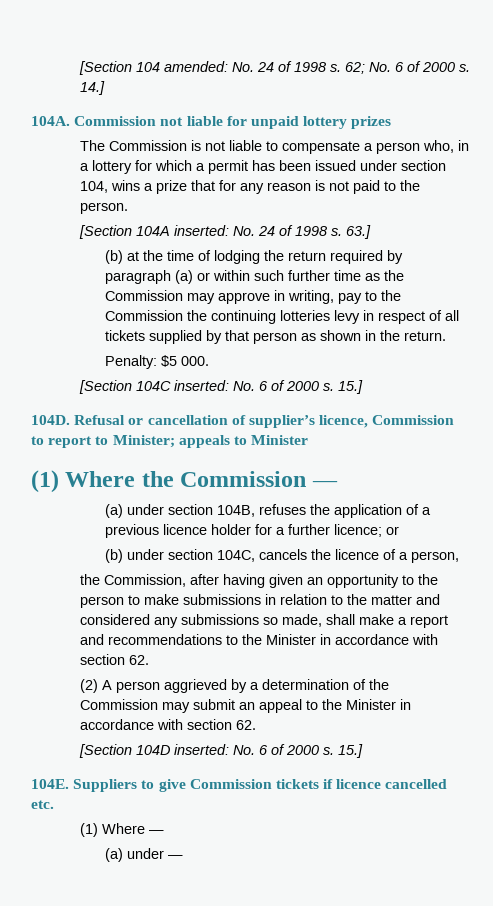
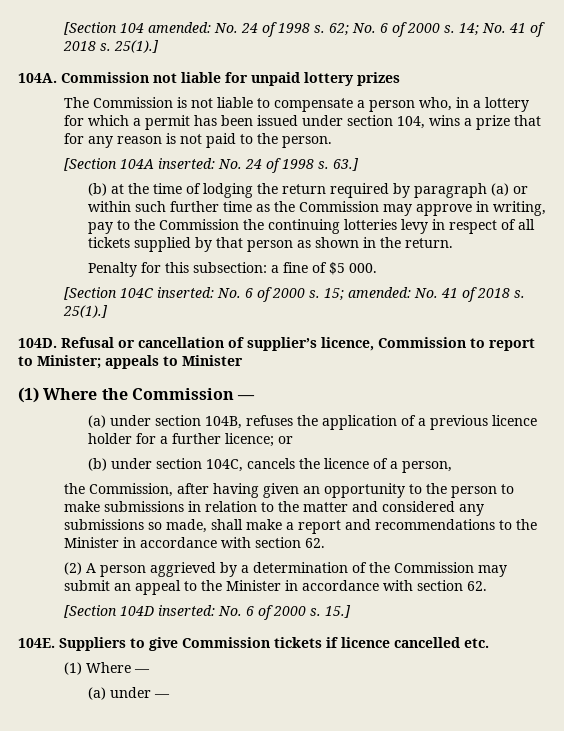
- 14.]
+ 14; No. 41 of 2018 s. 25(1).]
- Penalty: $5 000.
+ Penalty for this subsection: a fine of $5 000.
- [Section 104C inserted: No. 6 of 2000 s. 15.]
+ [Section 104C inserted: No. 6 of 2000 s. 15; amended: No. 41 of 2018 s. 25(1).]

